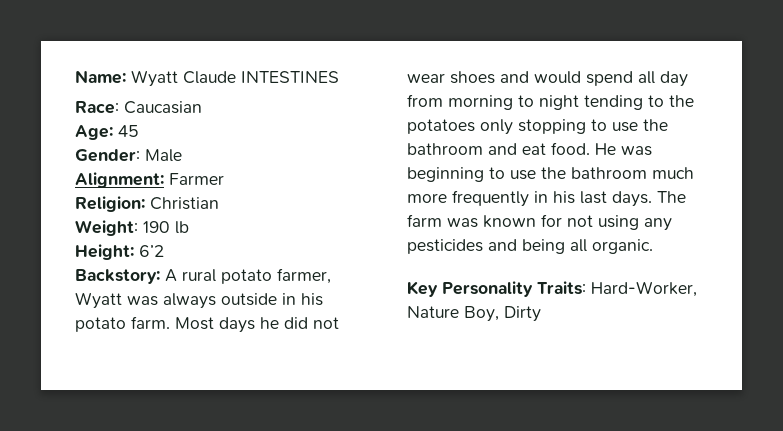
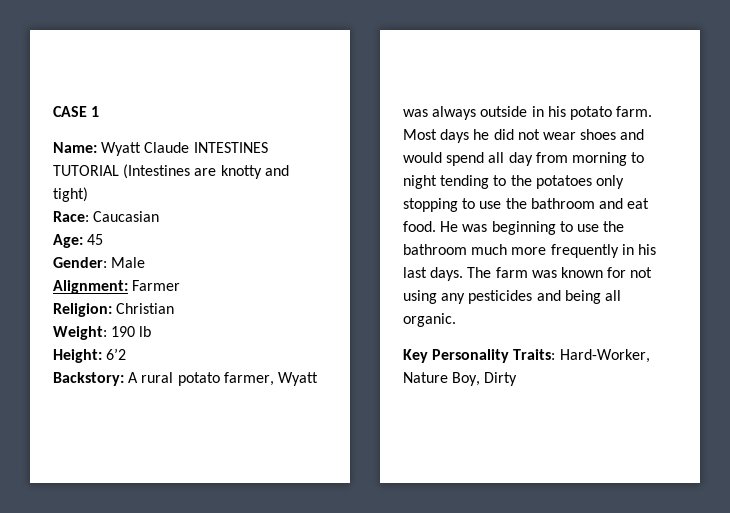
+ CASE 1
- Name: Wyatt Claude INTESTINES
+ Name: Wyatt Claude INTESTINES TUTORIAL (Intestines are knotty and tight)

